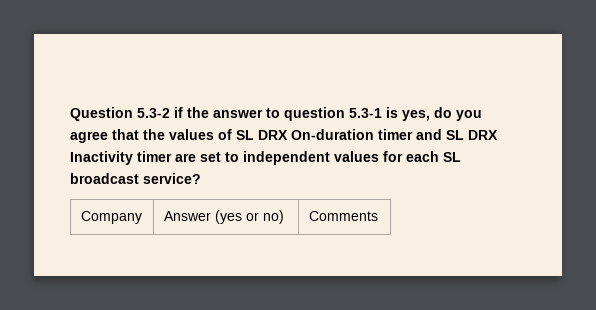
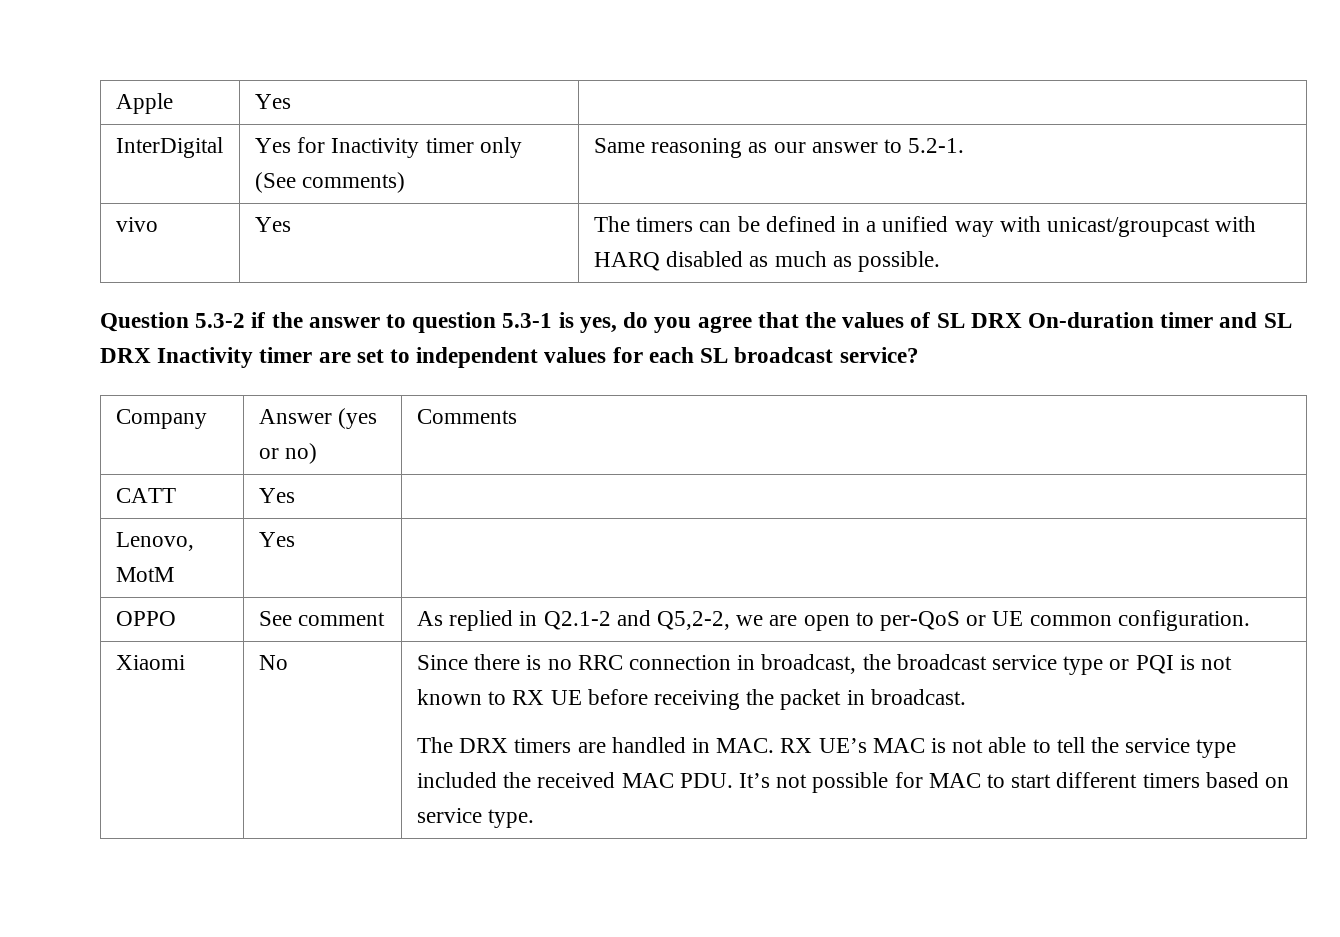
+ Apple | Yes |
+ InterDigital | Yes for Inactivity timer only (See comments) | Same reasoning as our answer to 5.2-1.
+ vivo | Yes | The timers can be defined in a unified way with unicast/groupcast with HARQ disabled as much as possible.
+ CATT | Yes |
+ Lenovo, MotM | Yes |
+ OPPO | See comment | As replied in Q2.1-2 and Q5,2-2, we are open to per-QoS or UE common configuration.
+ Xiaomi | No | Since there is no RRC connection in broadcast, the broadcast service type or PQI is not known to RX UE before receiving the packet in broadcast.
+ The DRX timers are handled in MAC. RX UE’s MAC is not able to tell the service type included the received MAC PDU. It’s not possible for MAC to start different timers based on service type.

